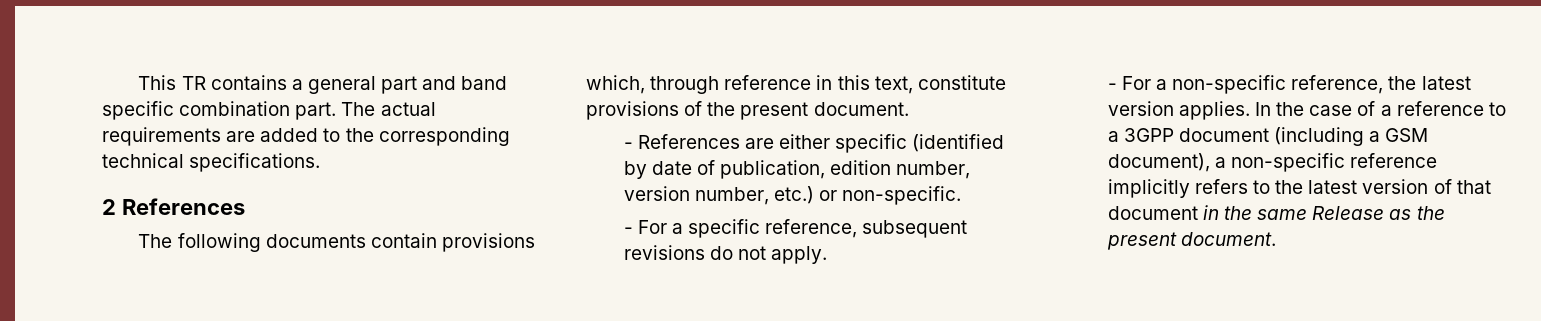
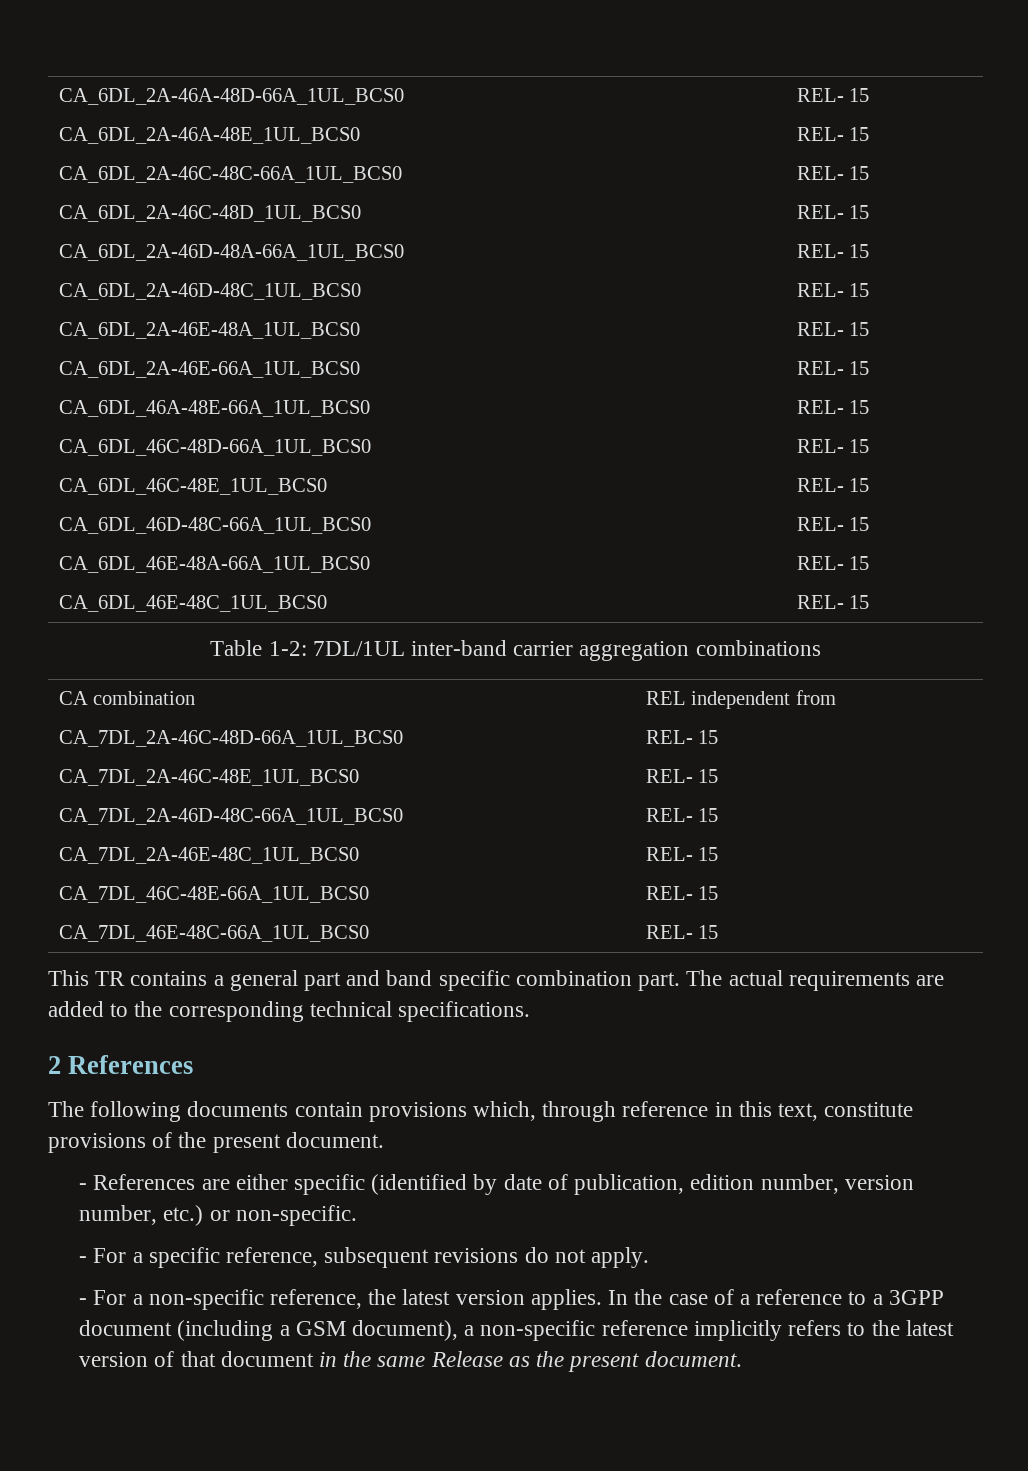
+ CA_6DL_2A-46A-48D-66A_1UL_BCS0 | REL- 15
+ CA_6DL_2A-46A-48E_1UL_BCS0 | REL- 15
+ CA_6DL_2A-46C-48C-66A_1UL_BCS0 | REL- 15
+ CA_6DL_2A-46C-48D_1UL_BCS0 | REL- 15
+ CA_6DL_2A-46D-48A-66A_1UL_BCS0 | REL- 15
+ CA_6DL_2A-46D-48C_1UL_BCS0 | REL- 15
+ CA_6DL_2A-46E-48A_1UL_BCS0 | REL- 15
+ CA_6DL_2A-46E-66A_1UL_BCS0 | REL- 15
+ CA_6DL_46A-48E-66A_1UL_BCS0 | REL- 15
+ CA_6DL_46C-48D-66A_1UL_BCS0 | REL- 15
+ CA_6DL_46C-48E_1UL_BCS0 | REL- 15
+ CA_6DL_46D-48C-66A_1UL_BCS0 | REL- 15
+ CA_6DL_46E-48A-66A_1UL_BCS0 | REL- 15
+ CA_6DL_46E-48C_1UL_BCS0 | REL- 15
+ Table 1-2: 7DL/1UL inter-band carrier aggregation combinations
+ CA combination | REL independent from
+ CA_7DL_2A-46C-48D-66A_1UL_BCS0 | REL- 15
+ CA_7DL_2A-46C-48E_1UL_BCS0 | REL- 15
+ CA_7DL_2A-46D-48C-66A_1UL_BCS0 | REL- 15
+ CA_7DL_2A-46E-48C_1UL_BCS0 | REL- 15
+ CA_7DL_46C-48E-66A_1UL_BCS0 | REL- 15
+ CA_7DL_46E-48C-66A_1UL_BCS0 | REL- 15

